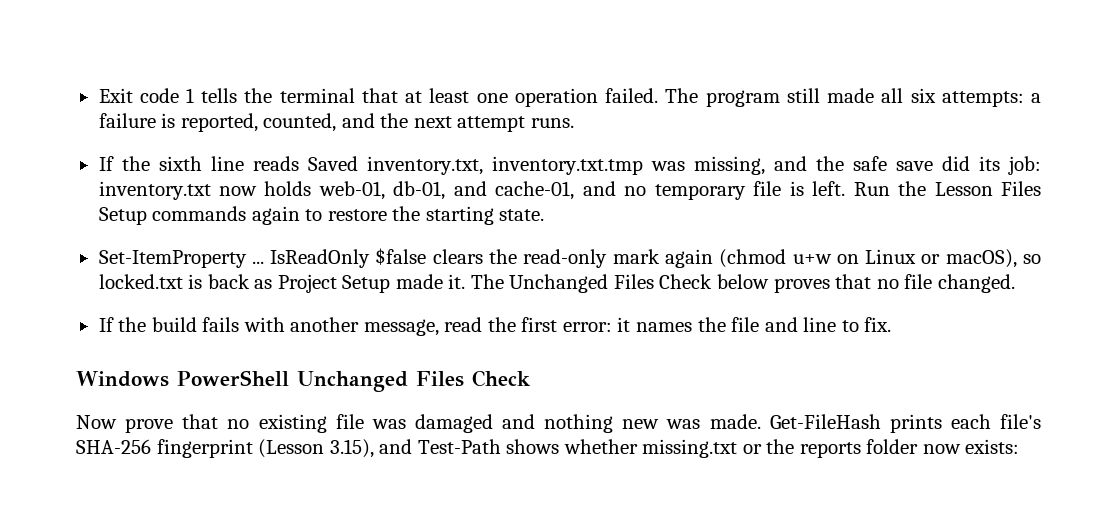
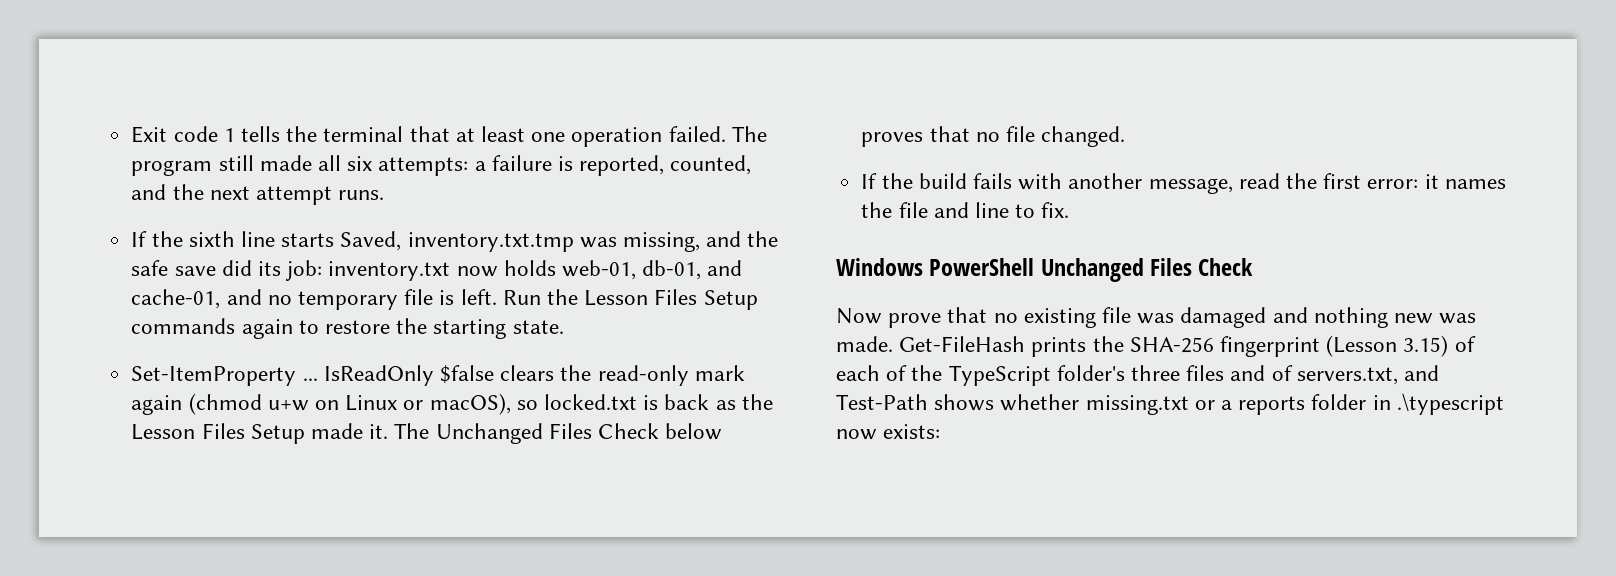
- If the sixth line reads Saved inventory.txt, inventory.txt.tmp was missing, and the safe save did its job: inventory.txt now holds web-01, db-01, and cache-01, and no temporary file is left.
+ If the sixth line starts Saved, inventory.txt.tmp was missing, and the safe save did its job: inventory.txt now holds web-01, db-01, and cache-01, and no temporary file is left.
- IsReadOnly $false clears the read-only mark again (chmod u+w on Linux or macOS), so locked.txt is back as Project Setup made it.
+ IsReadOnly $false clears the read-only mark again (chmod u+w on Linux or macOS), so locked.txt is back as the Lesson Files Setup made it.
- Get-FileHash prints each file's SHA-256 fingerprint (Lesson 3.15), and Test-Path shows whether missing.txt or the reports folder now exists:
+ Get-FileHash prints the SHA-256 fingerprint (Lesson 3.15) of each of the TypeScript folder's three files and of servers.txt, and Test-Path shows whether missing.txt or a reports folder in .\typescript now exists:

